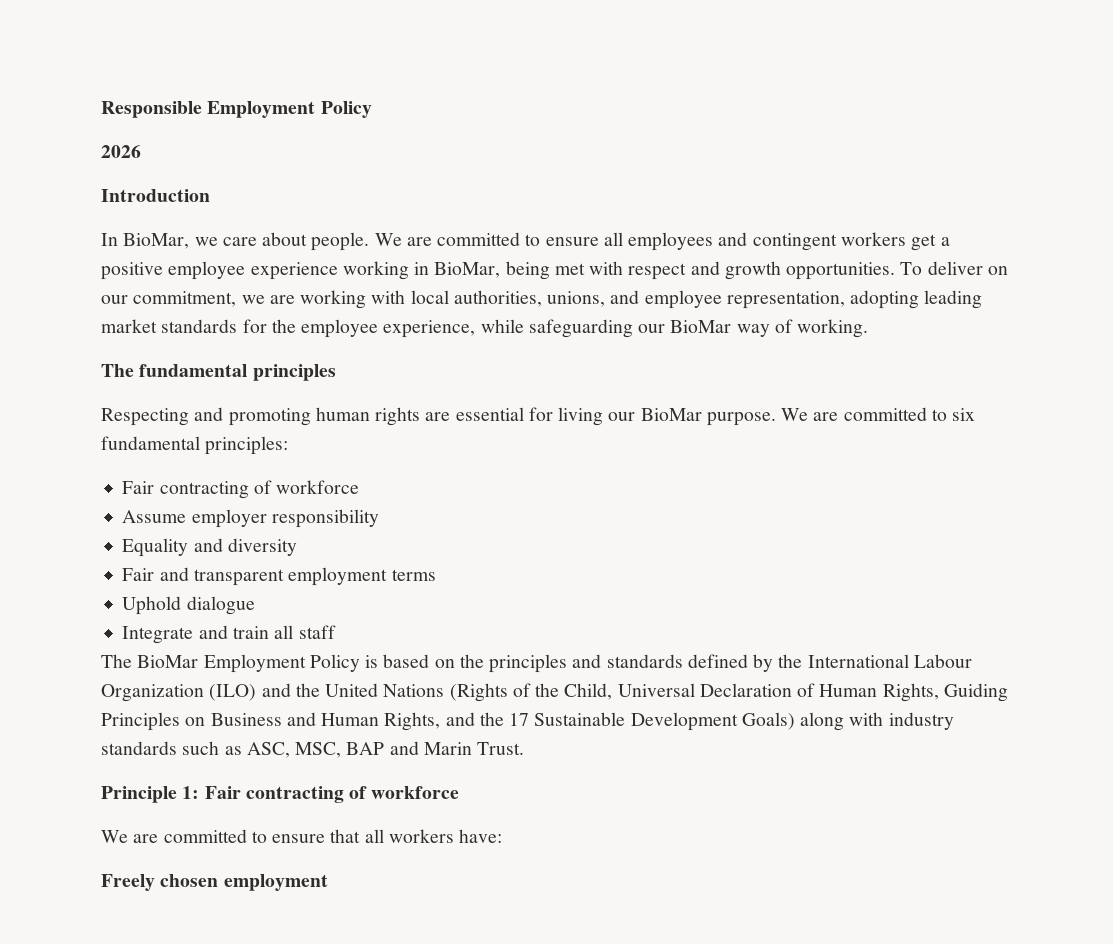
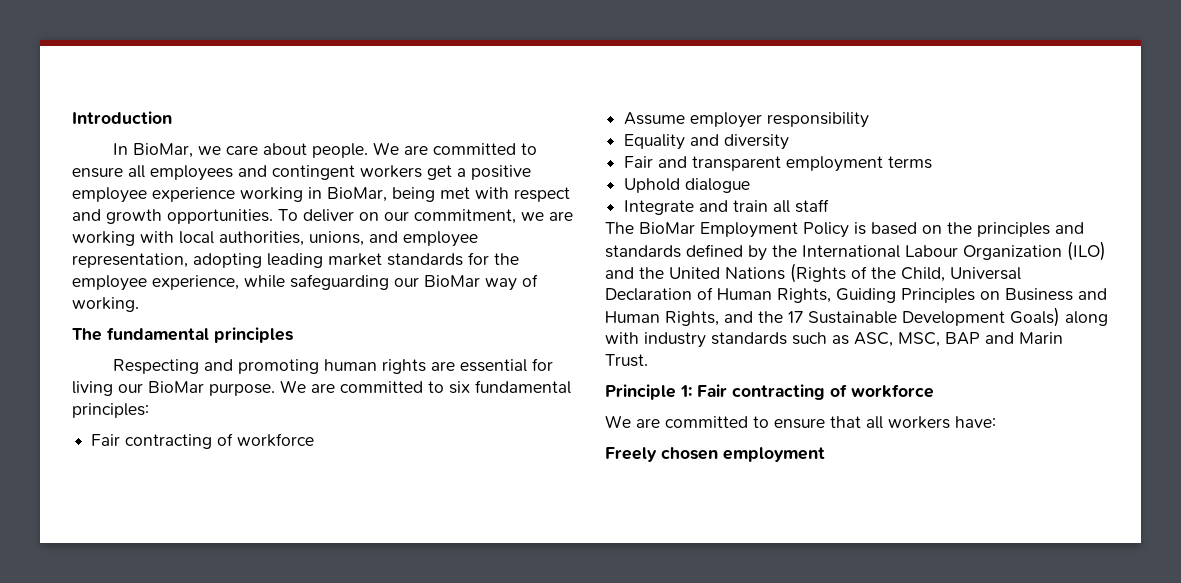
- Responsible Employment Policy
- 2026

